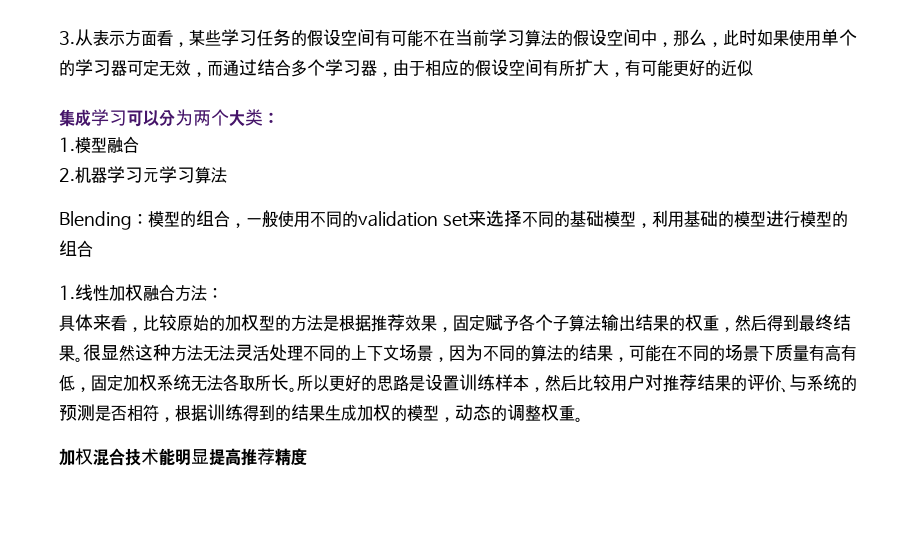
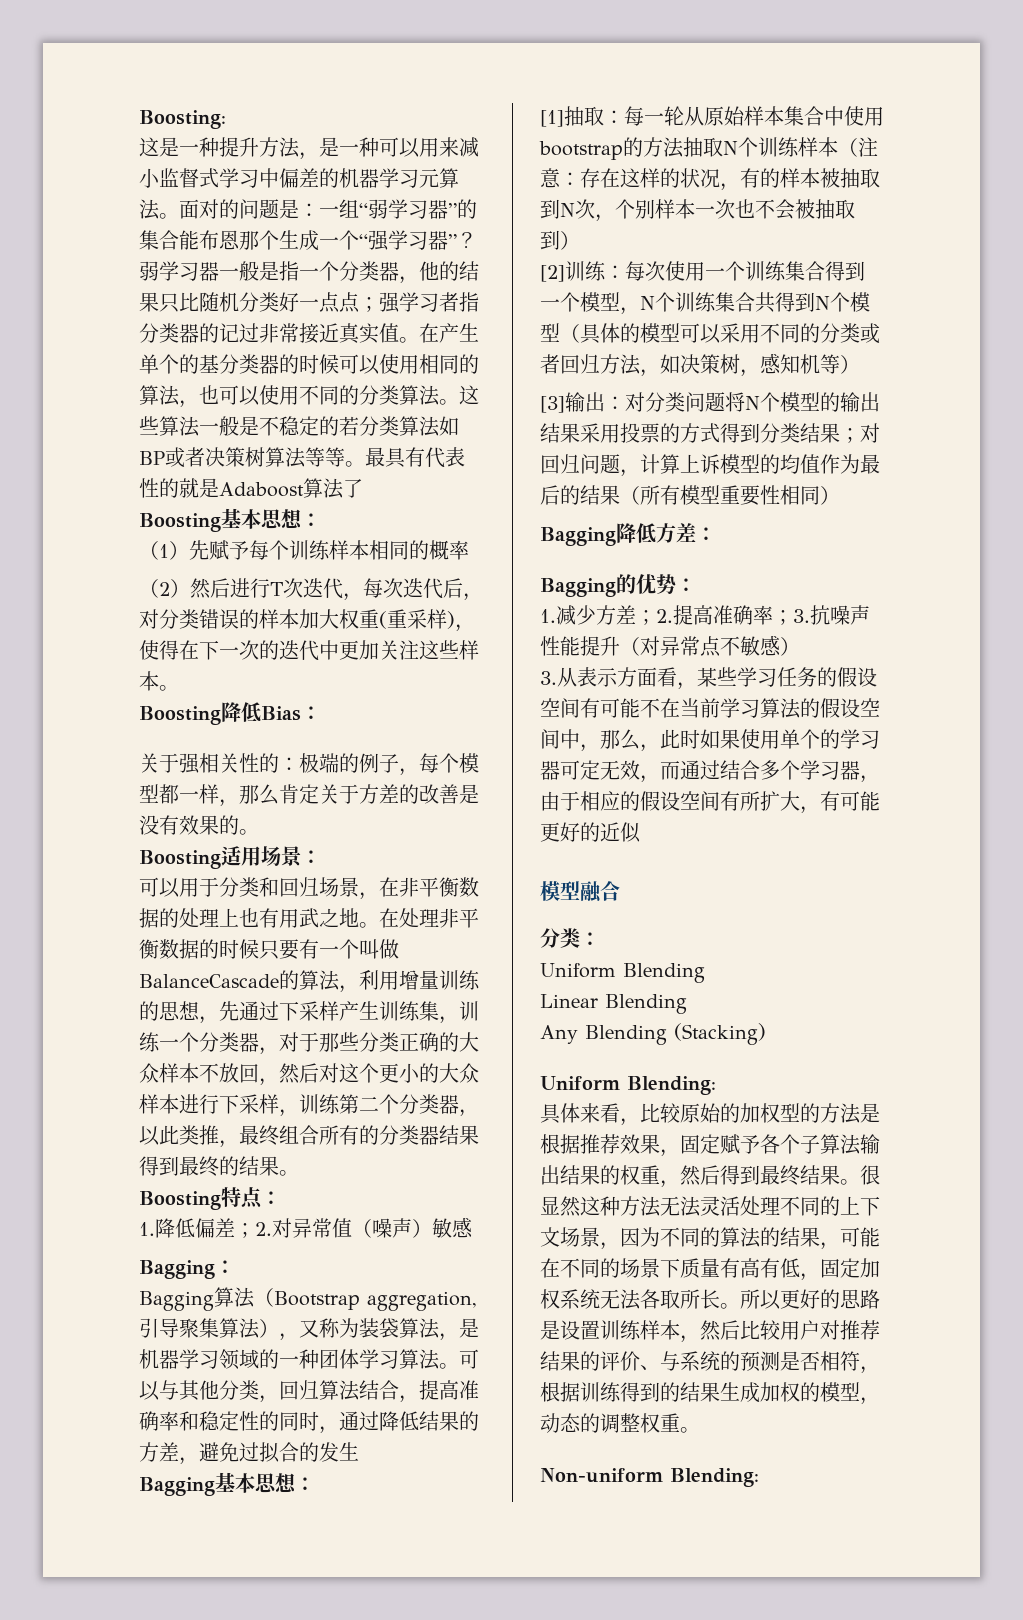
+ Boosting:
+ 这是一种提升方法，是一种可以用来减小监督式学习中偏差的机器学习元算法。面对的问题是：一组“弱学习器”的集合能布恩那个生成一个“强学习器”？弱学习器一般是指一个分类器，他的结果只比随机分类好一点点；强学习者指分类器的记过非常接近真实值。在产生单个的基分类器的时候可以使用相同的算法，也可以使用不同的分类算法。这些算法一般是不稳定的若分类算法如BP或者决策树算法等等。最具有代表性的就是Adaboost算法了
+ Boosting基本思想：
+ （1）先赋予每个训练样本相同的概率
+ （2）然后进行T次迭代，每次迭代后，对分类错误的样本加大权重(重采样)，使得在下一次的迭代中更加关注这些样本。
+ Boosting降低Bias：
+ 关于强相关性的：极端的例子，每个模型都一样，那么肯定关于方差的改善是没有效果的。
+ Boosting适用场景：
+ 可以用于分类和回归场景，在非平衡数据的处理上也有用武之地。在处理非平衡数据的时候只要有一个叫做BalanceCascade的算法，利用增量训练的思想，先通过下采样产生训练集，训练一个分类器，对于那些分类正确的大众样本不放回，然后对这个更小的大众样本进行下采样，训练第二个分类器，以此类推，最终组合所有的分类器结果得到最终的结果。
+ Boosting特点：
+ 1.降低偏差；2.对异常值（噪声）敏感
+ Bagging：
+ Bagging算法（Bootstrap aggregation,引导聚集算法），又称为装袋算法，是机器学习领域的一种团体学习算法。可以与其他分类，回归算法结合，提高准确率和稳定性的同时，通过降低结果的方差，避免过拟合的发生
+ Bagging基本思想：
+ [1]抽取：每一轮从原始样本集合中使用bootstrap的方法抽取N个训练样本（注意：存在这样的状况，有的样本被抽取到N次，个别样本一次也不会被抽取到）
+ [2]训练：每次使用一个训练集合得到一个模型，N个训练集合共得到N个模型（具体的模型可以采用不同的分类或者回归方法，如决策树，感知机等）
+ [3]输出：对分类问题将N个模型的输出结果采用投票的方式得到分类结果；对回归问题，计算上诉模型的均值作为最后的结果（所有模型重要性相同）
+ Bagging降低方差：
+ Bagging的优势：
+ 1.减少方差；2.提高准确率；3.抗噪声性能提升（对异常点不敏感）
- 集成学习可以分为两个大类：
- 1.模型融合
- 2.机器学习元学习算法
- Blending：模型的组合，一般使用不同的validation set来选择不同的基础模型，利用基础的模型进行模型的组合
- 1.线性加权融合方法：
+ 模型融合
+ 分类：
+ Uniform Blending
+ Linear Blending
+ Any Blending (Stacking)
+ Uniform Blending:
- 加权混合技术能明显提高推荐精度
+ Non-uniform Blending:

